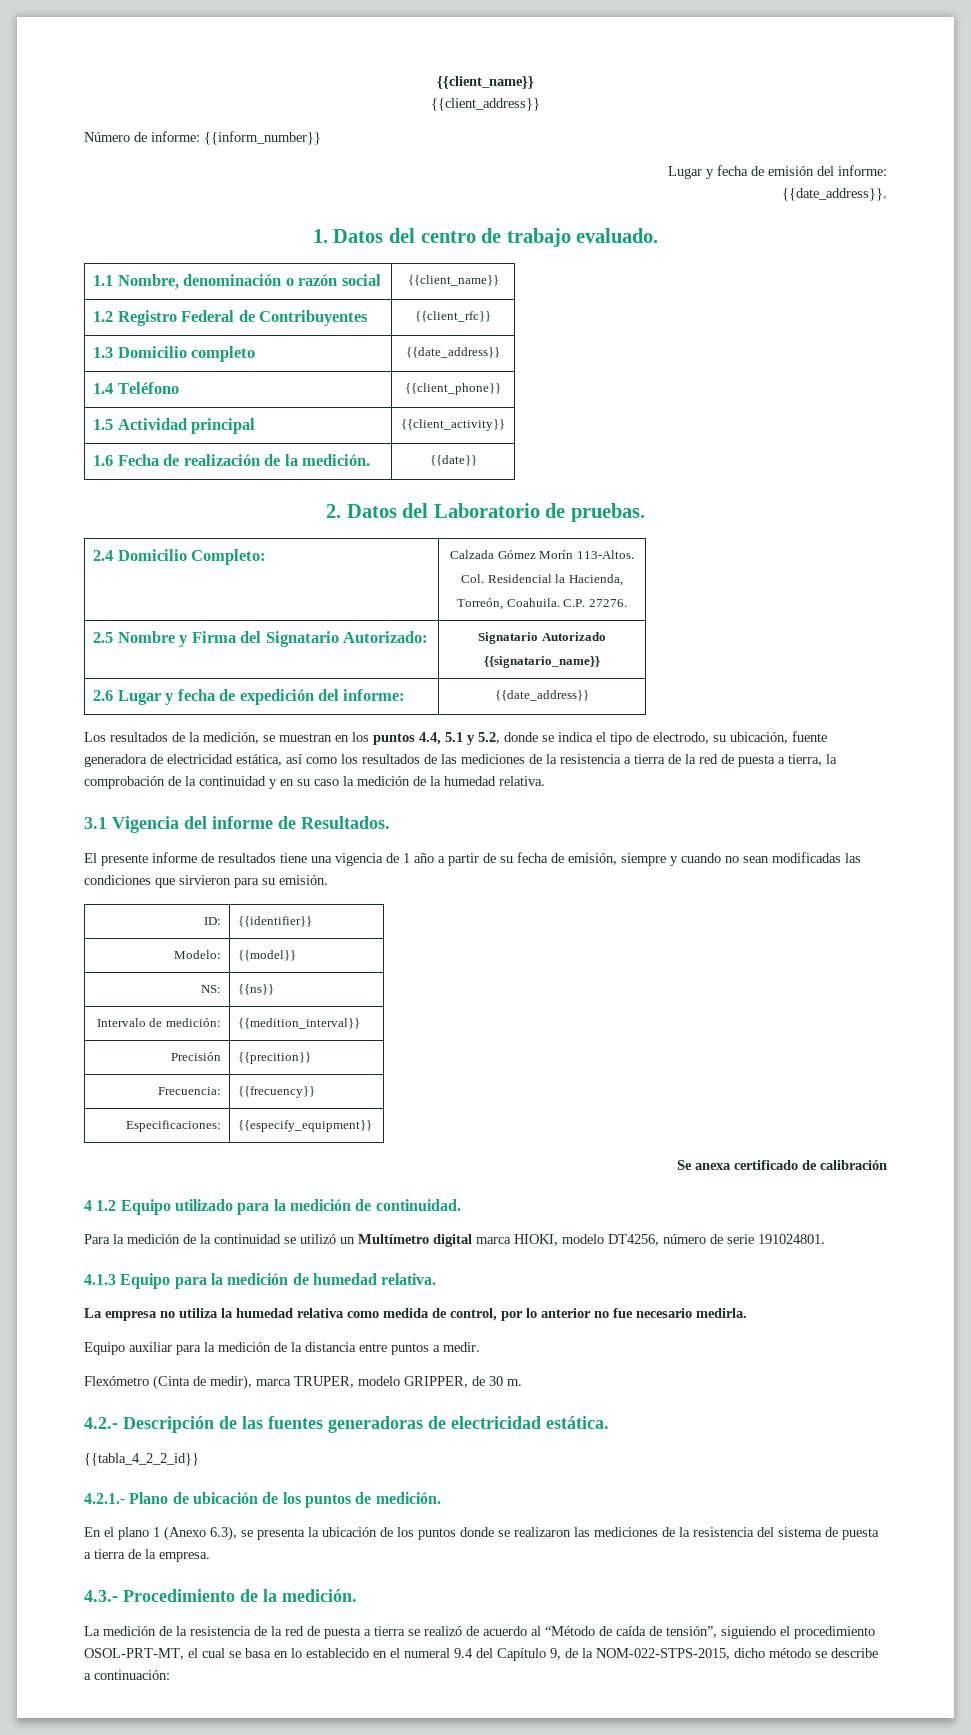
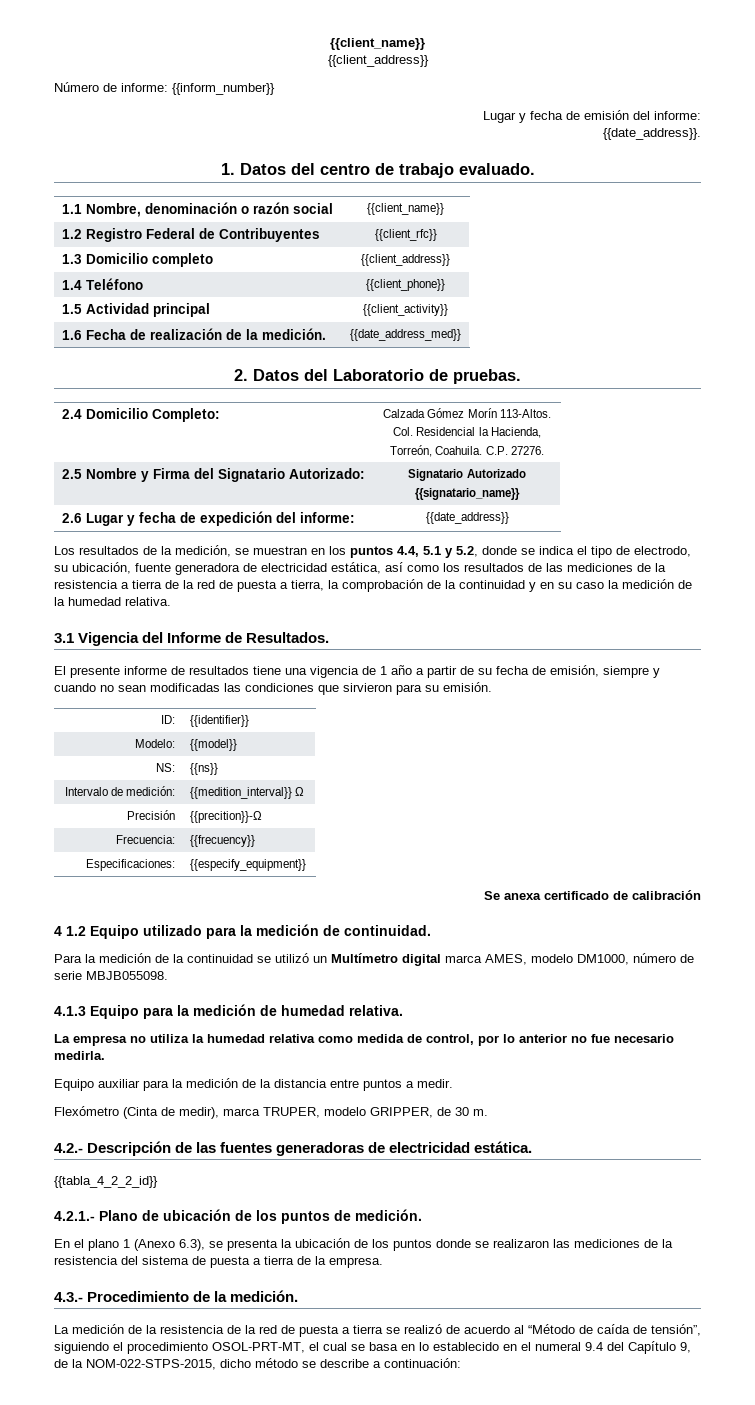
- 1.3 Domicilio completo | {{date_address}}
+ 1.3 Domicilio completo | {{client_address}}
- 1.6 Fecha de realización de la medición. | {{date}}
+ 1.6 Fecha de realización de la medición. | {{date_address_med}}
- 3.1 Vigencia del informe de Resultados.
+ 3.1 Vigencia del Informe de Resultados.
- Intervalo de medición: | {{medition_interval}}
+ Intervalo de medición: | {{medition_interval}} Ω
- Precisión | {{precition}}
+ Precisión | {{precition}}-Ω
- Para la medición de la continuidad se utilizó un Multímetro digital marca HIOKI, modelo DT4256, número de serie 191024801.
+ Para la medición de la continuidad se utilizó un Multímetro digital marca AMES, modelo DM1000, número de serie MBJB055098.

